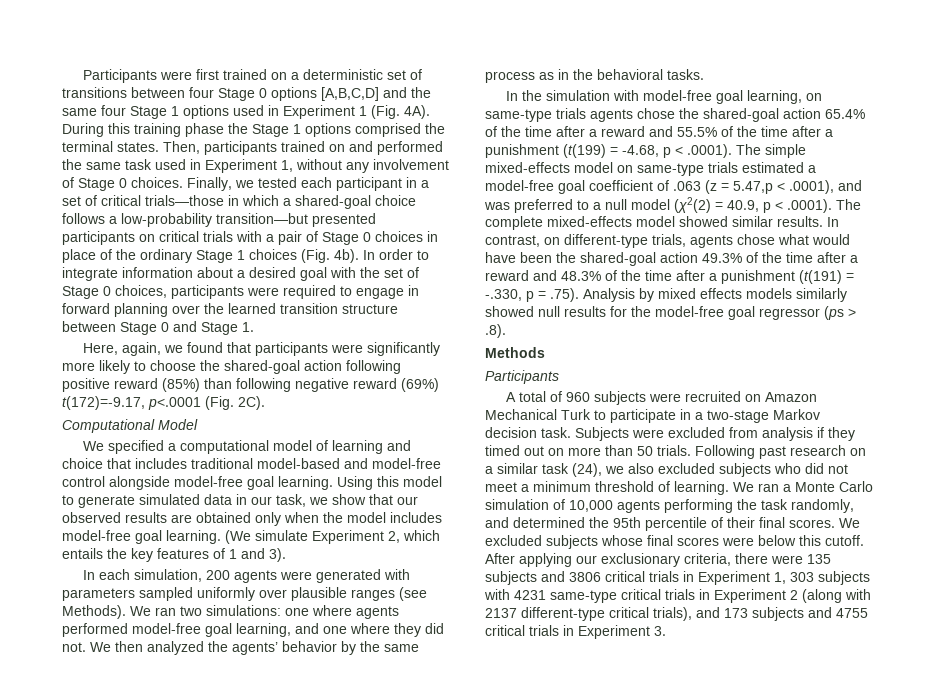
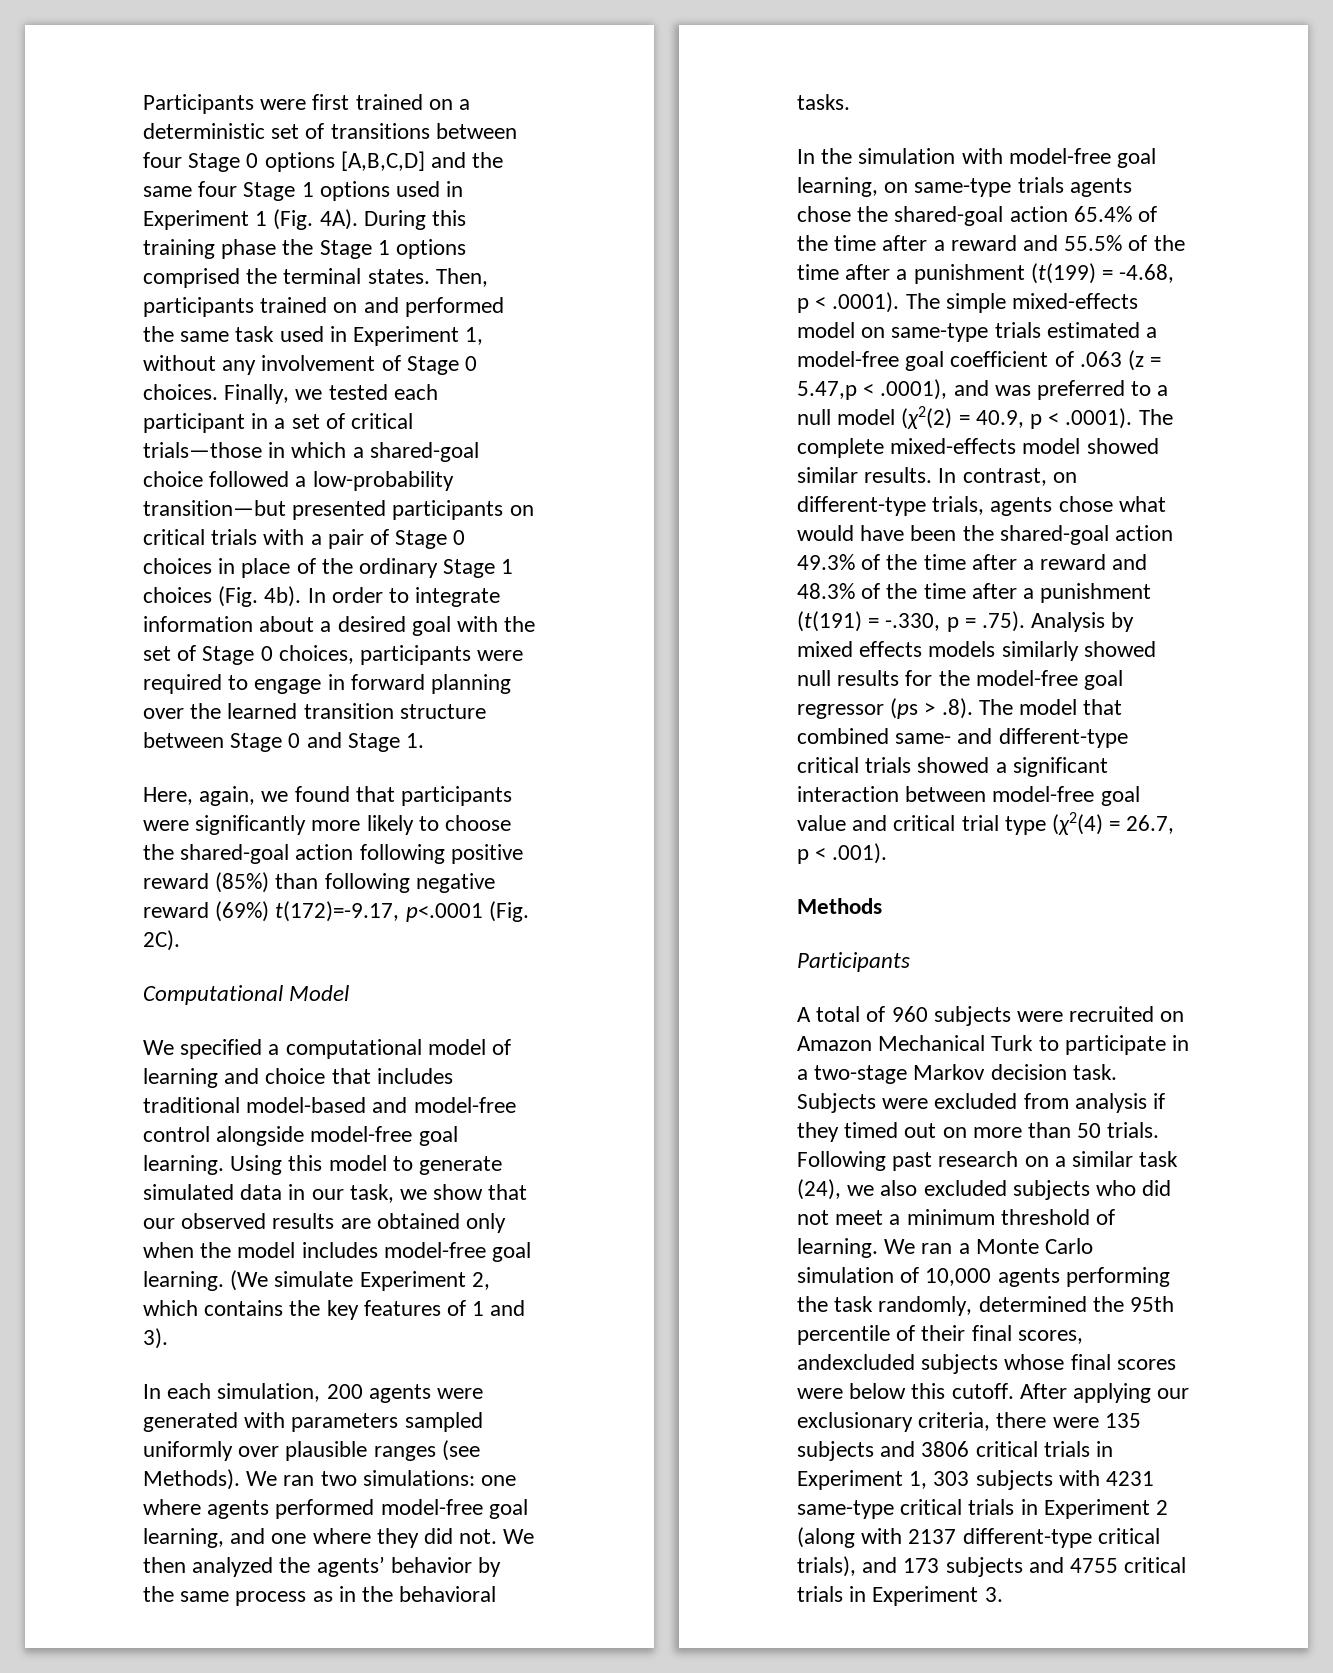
- Finally, we tested each participant in a set of critical trials—those in which a shared-goal choice follows a low-probability transition—but presented participants on critical trials with a pair of Stage 0 choices in place of the ordinary Stage 1 choices (Fig. 4b).
+ Finally, we tested each participant in a set of critical trials—those in which a shared-goal choice followed a low-probability transition—but presented participants on critical trials with a pair of Stage 0 choices in place of the ordinary Stage 1 choices (Fig. 4b).
- (We simulate Experiment 2, which entails the key features of 1 and 3).
+ (We simulate Experiment 2, which contains the key features of 1 and 3).
- In contrast, on different-type trials, agents chose what would have been the shared-goal action 49.3% of the time after a reward and 48.3% of the time after a punishment (t(191) = -.330, p = .75). Analysis by mixed effects models similarly showed null results for the model-free goal regressor (ps > .8).
+ In contrast, on different-type trials, agents chose what would have been the shared-goal action 49.3% of the time after a reward and 48.3% of the time after a punishment (t(191) = -.330, p = .75). Analysis by mixed effects models similarly showed null results for the model-free goal regressor (ps > .8). The model that combined same- and different-type critical trials showed a significant interaction between model-free goal value and critical trial type (χ2(4) = 26.7, p < .001).
- We ran a Monte Carlo simulation of 10,000 agents performing the task randomly, and determined the 95th percentile of their final scores. We excluded subjects whose final scores were below this cutoff.
+ We ran a Monte Carlo simulation of 10,000 agents performing the task randomly, determined the 95th percentile of their final scores, andexcluded subjects whose final scores were below this cutoff.

